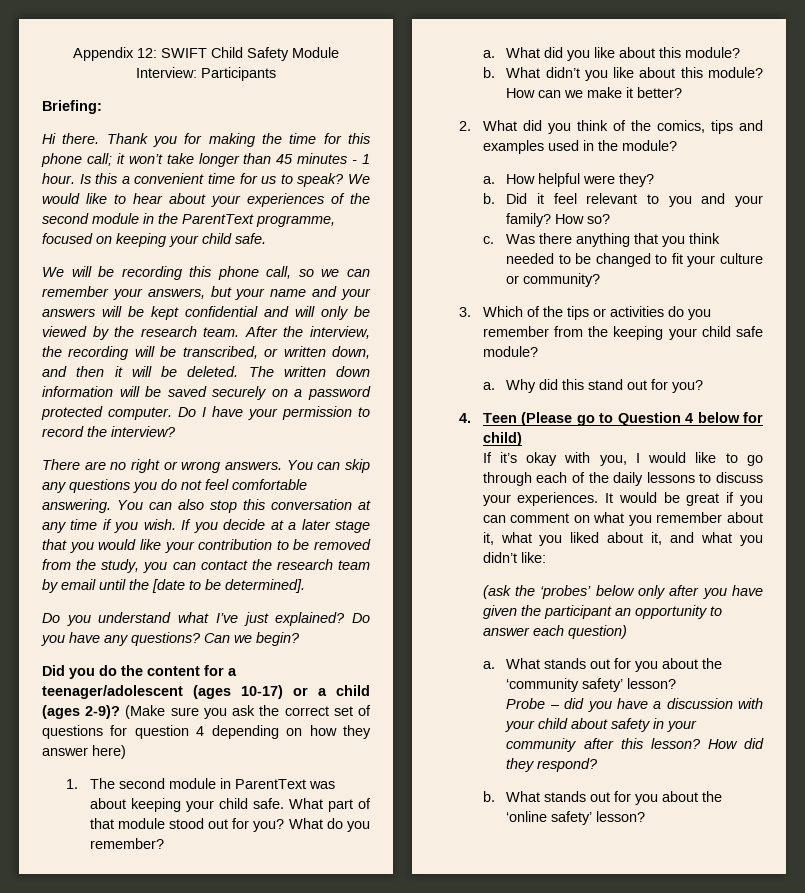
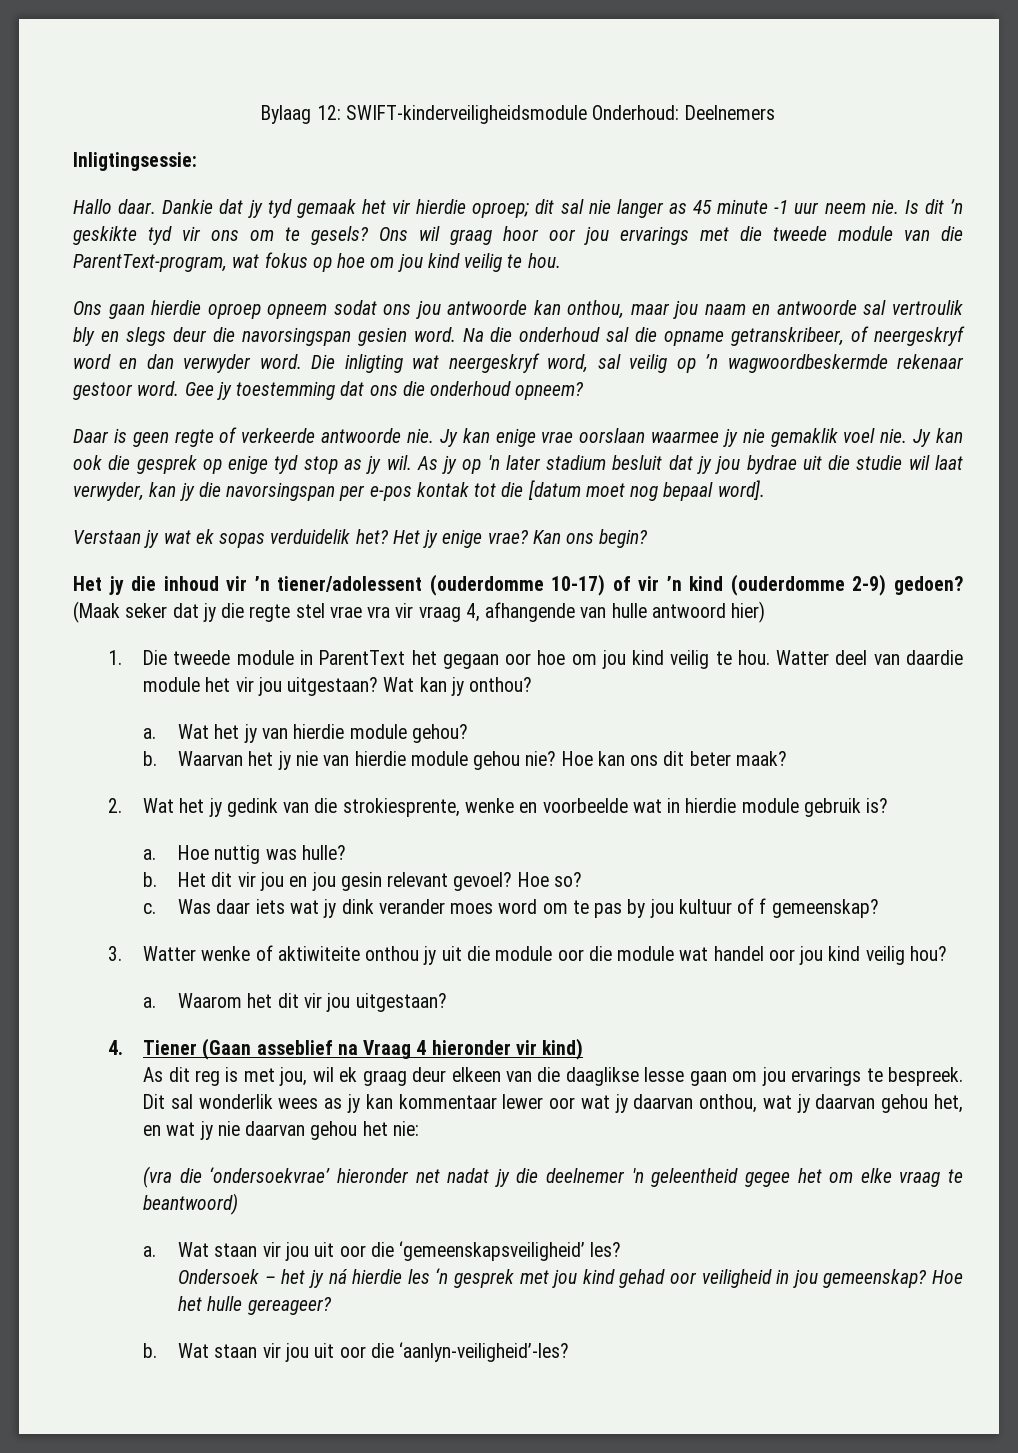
- Appendix 12: SWIFT Child Safety Module Interview: Participants
- Briefing:
- Hi there. Thank you for making the time for this phone call; it won’t take longer than 45 minutes - 1 hour. Is this a convenient time for us to speak? We would like to hear about your experiences of the second module in the ParentText programme, focused on keeping your child safe.
- We will be recording this phone call, so we can remember your answers, but your name and your answers will be kept confidential and will only be viewed by the research team. After the interview, the recording will be transcribed, or written down, and then it will be deleted. The written down information will be saved securely on a password protected computer. Do I have your permission to record the interview?
- There are no right or wrong answers. You can skip any questions you do not feel comfortable answering. You can also stop this conversation at any time if you wish. If you decide at a later stage that you would like your contribution to be removed from the study, you can contact the research team by email until the [date to be determined].
- Do you understand what I’ve just explained? Do you have any questions? Can we begin?
- Did you do the content for a teenager/adolescent (ages 10-17) or a child (ages 2-9)? (Make sure you ask the correct set of questions for question 4 depending on how they answer here)
+ Bylaag 12: SWIFT-kinderveiligheidsmodule Onderhoud: Deelnemers
+ Inligtingsessie:
+ Hallo daar. Dankie dat jy tyd gemaak het vir hierdie oproep; dit sal nie langer as 45 minute -1 uur neem nie. Is dit ’n geskikte tyd vir ons om te gesels? Ons wil graag hoor oor jou ervarings met die tweede module van die ParentText-program, wat fokus op hoe om jou kind veilig te hou.
+ Ons gaan hierdie oproep opneem sodat ons jou antwoorde kan onthou, maar jou naam en antwoorde sal vertroulik bly en slegs deur die navorsingspan gesien word. Na die onderhoud sal die opname getranskribeer, of neergeskryf word en dan verwyder word. Die inligting wat neergeskryf word, sal veilig op ’n wagwoordbeskermde rekenaar gestoor word. Gee jy toestemming dat ons die onderhoud opneem?
+ Daar is geen regte of verkeerde antwoorde nie. Jy kan enige vrae oorslaan waarmee jy nie gemaklik voel nie. Jy kan ook die gesprek op enige tyd stop as jy wil. As jy op 'n later stadium besluit dat jy jou bydrae uit die studie wil laat verwyder, kan jy die navorsingspan per e-pos kontak tot die [datum moet nog bepaal word].
+ Verstaan jy wat ek sopas verduidelik het? Het jy enige vrae? Kan ons begin?
+ Het jy die inhoud vir ’n tiener/adolessent (ouderdomme 10-17) of vir ’n kind (ouderdomme 2-9) gedoen? (Maak seker dat jy die regte stel vrae vra vir vraag 4, afhangende van hulle antwoord hier)
- 1. The second module in ParentText was about keeping your child safe. What part of that module stood out for you? What do you remember?
- a. What did you like about this module?
- b. What didn’t you like about this module? How can we make it better?
- 2. What did you think of the comics, tips and examples used in the module?
- a. How helpful were they?
- b. Did it feel relevant to you and your family? How so?
- c. Was there anything that you think needed to be changed to fit your culture or community?
- 3. Which of the tips or activities do you remember from the keeping your child safe module?
- a. Why did this stand out for you?
- 4. Teen (Please go to Question 4 below for child)
- If it’s okay with you, I would like to go through each of the daily lessons to discuss your experiences. It would be great if you can comment on what you remember about it, what you liked about it, and what you didn’t like:
- (ask the ‘probes’ below only after you have given the participant an opportunity to answer each question)
- a. What stands out for you about the ‘community safety’ lesson?
- Probe – did you have a discussion with your child about safety in your community after this lesson? How did they respond?
- b. What stands out for you about the ‘online safety’ lesson?
+ 1. Die tweede module in ParentText het gegaan oor hoe om jou kind veilig te hou. Watter deel van daardie module het vir jou uitgestaan? Wat kan jy onthou?
+ a. Wat het jy van hierdie module gehou?
+ b. Waarvan het jy nie van hierdie module gehou nie? Hoe kan ons dit beter maak?
+ 2. Wat het jy gedink van die strokiesprente, wenke en voorbeelde wat in hierdie module gebruik is?
+ a. Hoe nuttig was hulle?
+ b. Het dit vir jou en jou gesin relevant gevoel? Hoe so?
+ c. Was daar iets wat jy dink verander moes word om te pas by jou kultuur of f gemeenskap?
+ 3. Watter wenke of aktiwiteite onthou jy uit die module oor die module wat handel oor jou kind veilig hou?
+ a. Waarom het dit vir jou uitgestaan?
+ 4. Tiener (Gaan asseblief na Vraag 4 hieronder vir kind)
+ As dit reg is met jou, wil ek graag deur elkeen van die daaglikse lesse gaan om jou ervarings te bespreek. Dit sal wonderlik wees as jy kan kommentaar lewer oor wat jy daarvan onthou, wat jy daarvan gehou het, en wat jy nie daarvan gehou het nie:
+ (vra die ‘ondersoekvrae’ hieronder net nadat jy die deelnemer 'n geleentheid gegee het om elke vraag te beantwoord)
+ a. Wat staan vir jou uit oor die ‘gemeenskapsveiligheid’ les?
+ Ondersoek – het jy ná hierdie les ‘n gesprek met jou kind gehad oor veiligheid in jou gemeenskap? Hoe het hulle gereageer?
+ b. Wat staan vir jou uit oor die ‘aanlyn-veiligheid’-les?

